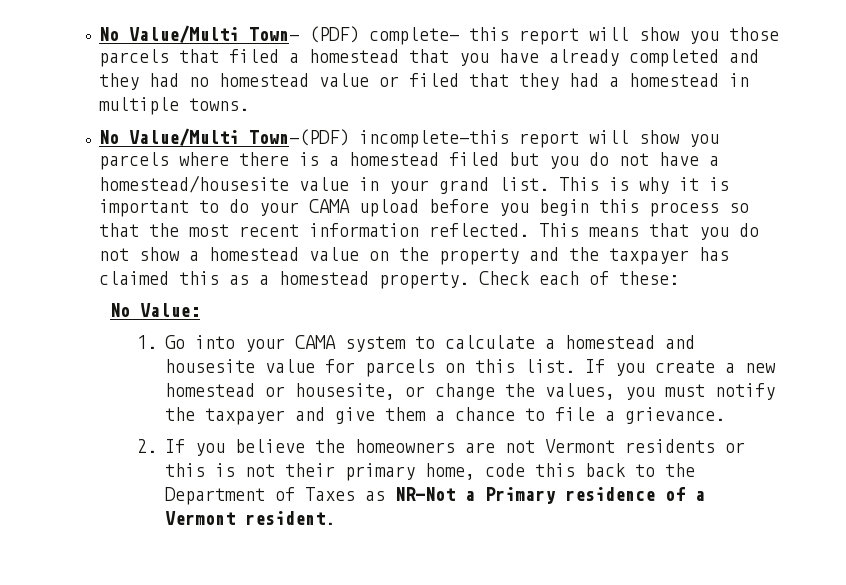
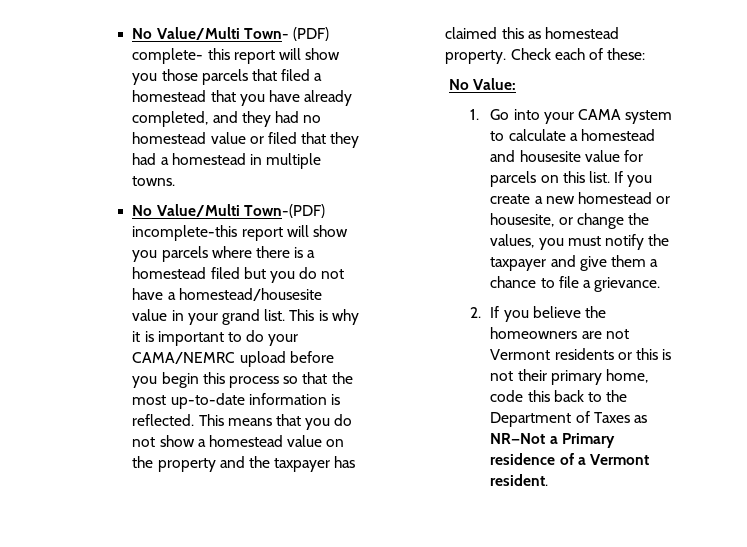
- No Value/Multi Town- (PDF) complete- this report will show you those parcels that filed a homestead that you have already completed and they had no homestead value or filed that they had a homestead in multiple towns.
+ No Value/Multi Town- (PDF) complete- this report will show you those parcels that filed a homestead that you have already completed, and they had no homestead value or filed that they had a homestead in multiple towns.
- This is why it is important to do your CAMA upload before you begin this process so that the most recent information reflected.
+ This is why it is important to do your CAMA/NEMRC upload before you begin this process so that the most up-to-date information is reflected.
- This means that you do not show a homestead value on the property and the taxpayer has claimed this as a homestead property.
+ This means that you do not show a homestead value on the property and the taxpayer has claimed this as homestead property.

